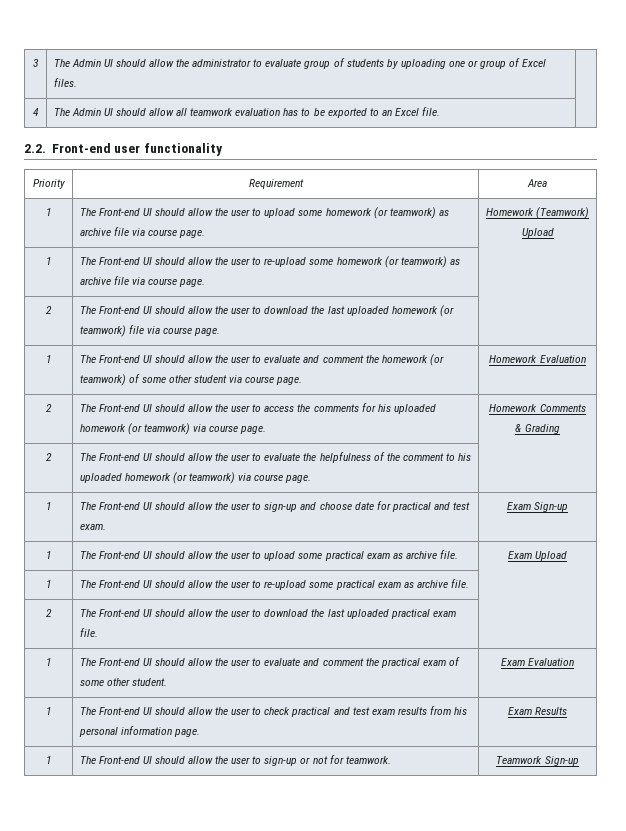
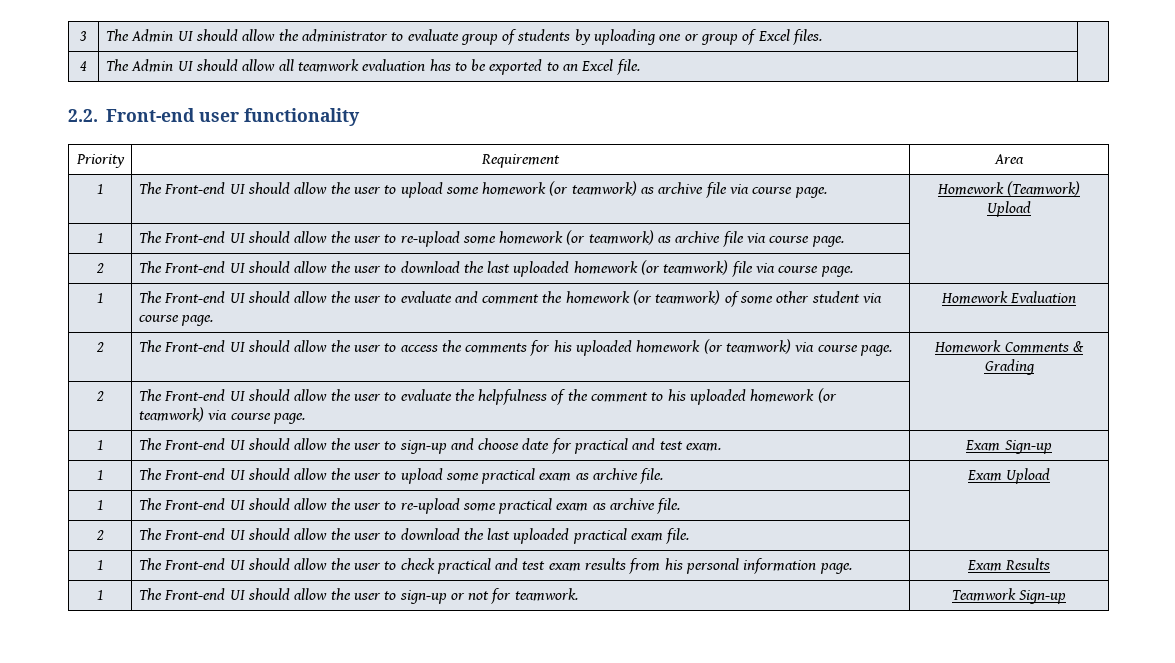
- 1 | The Front-end UI should allow the user to evaluate and comment the practical exam of some other student. | Exam Evaluation

